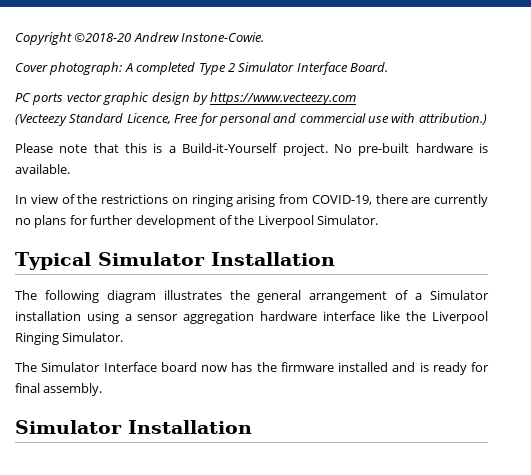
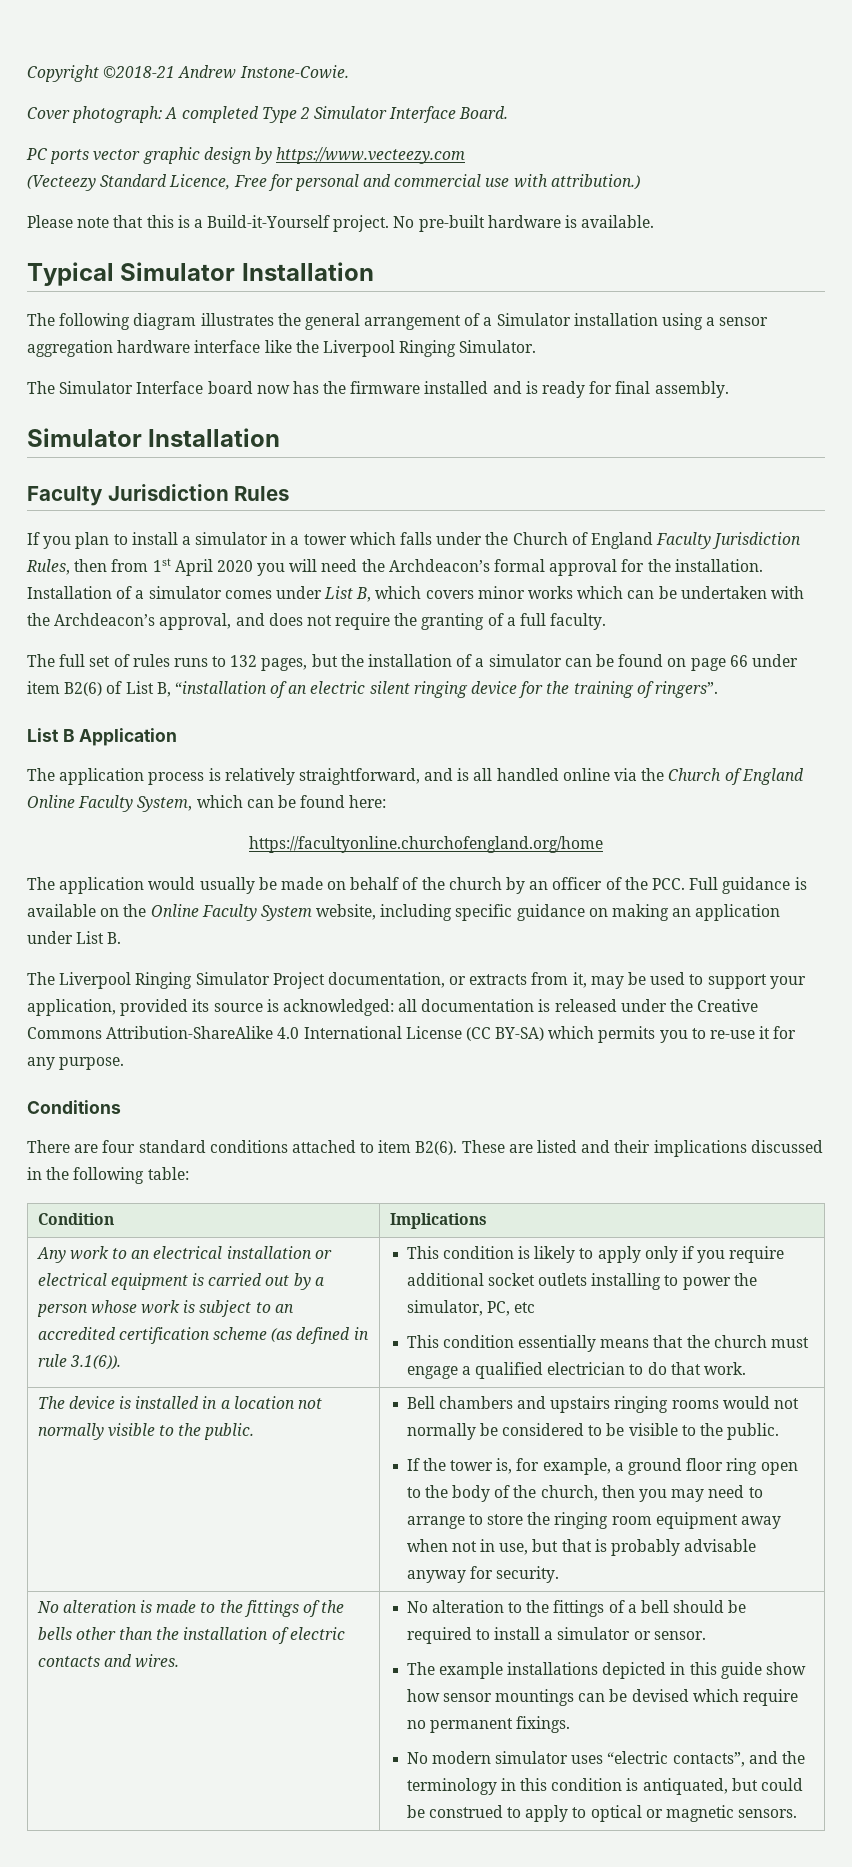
- Copyright ©2018-20 Andrew Instone-Cowie.
+ Copyright ©2018-21 Andrew Instone-Cowie.
- In view of the restrictions on ringing arising from COVID-19, there are currently no plans for further development of the Liverpool Simulator.
+ Faculty Jurisdiction Rules
+ If you plan to install a simulator in a tower which falls under the Church of England Faculty Jurisdiction Rules, then from 1st April 2020 you will need the Archdeacon’s formal approval for the installation. Installation of a simulator comes under List B, which covers minor works which can be undertaken with the Archdeacon’s approval, and does not require the granting of a full faculty.
+ The full set of rules runs to 132 pages, but the installation of a simulator can be found on page 66 under item B2(6) of List B, “installation of an electric silent ringing device for the training of ringers”.
+ List B Application
+ The application process is relatively straightforward, and is all handled online via the Church of England Online Faculty System, which can be found here:
+ https://facultyonline.churchofengland.org/home
+ The application would usually be made on behalf of the church by an officer of the PCC. Full guidance is available on the Online Faculty System website, including specific guidance on making an application under List B.
+ The Liverpool Ringing Simulator Project documentation, or extracts from it, may be used to support your application, provided its source is acknowledged: all documentation is released under the Creative Commons Attribution-ShareAlike 4.0 International License (CC BY-SA) which permits you to re-use it for any purpose.
+ Conditions
+ There are four standard conditions attached to item B2(6). These are listed and their implications discussed in the following table:
+ Condition | Implications
+ Any work to an electrical installation or electrical equipment is carried out by a person whose work is subject to an accredited certification scheme (as defined in rule 3.1(6)). | This condition is likely to apply only if you require additional socket outlets installing to power the simulator, PC, etc
+ This condition essentially means that the church must engage a qualified electrician to do that work.
+ The device is installed in a location not normally visible to the public. | Bell chambers and upstairs ringing rooms would not normally be considered to be visible to the public.
+ If the tower is, for example, a ground floor ring open to the body of the church, then you may need to arrange to store the ringing room equipment away when not in use, but that is probably advisable anyway for security.
+ No alteration is made to the fittings of the bells other than the installation of electric contacts and wires. | No alteration to the fittings of a bell should be required to install a simulator or sensor.
+ The example installations depicted in this guide show how sensor mountings can be devised which require no permanent fixings.
+ No modern simulator uses “electric contacts”, and the terminology in this condition is antiquated, but could be construed to apply to optical or magnetic sensors.

